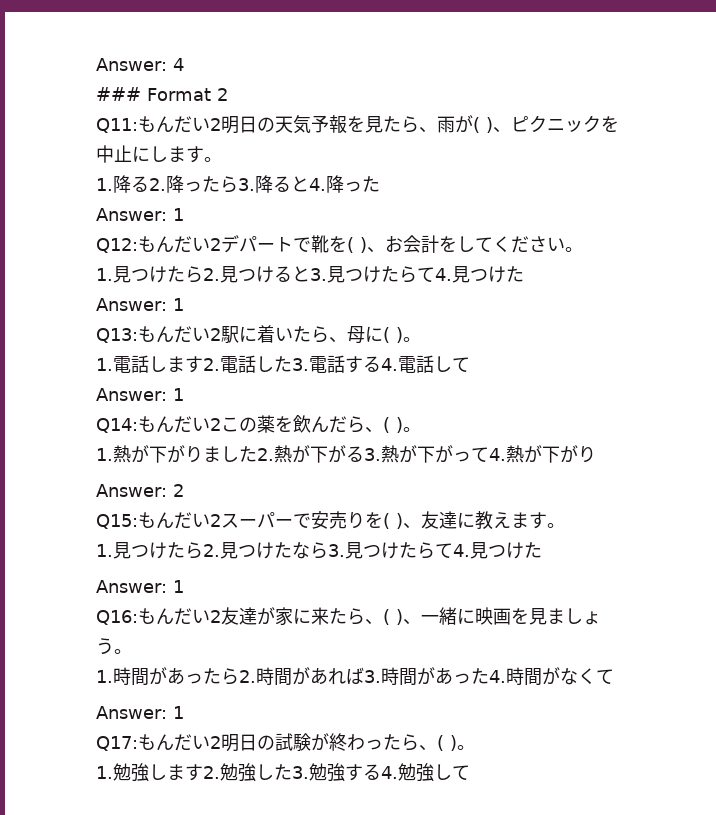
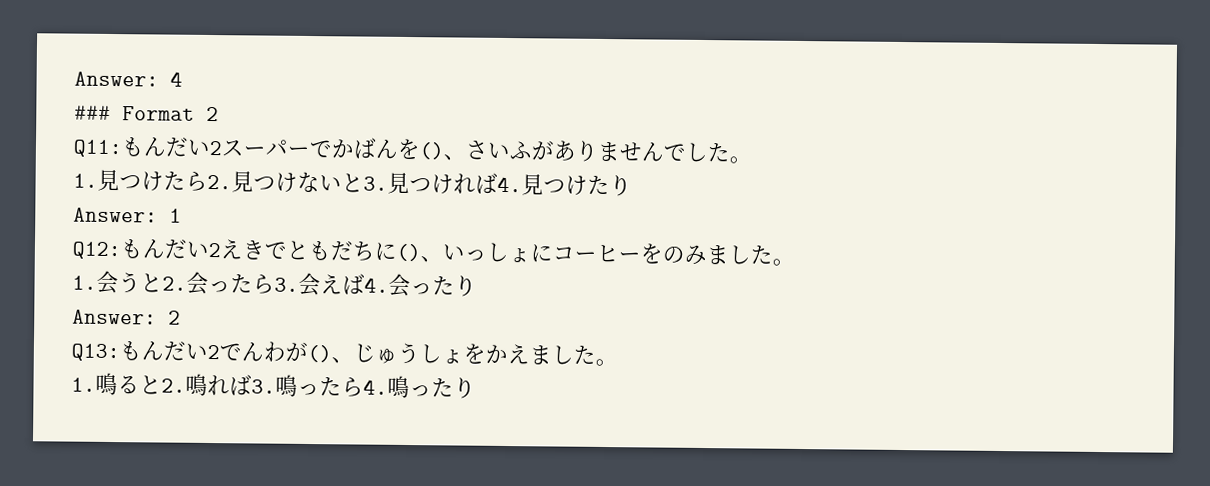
- Q11:もんだい2明日の天気予報を見たら、雨が( )、ピクニックを中止にします。
- 1.降る2.降ったら3.降ると4.降った
+ Q11:もんだい2スーパーでかばんを()、さいふがありませんでした。
+ 1.見つけたら2.見つけないと3.見つければ4.見つけたり
  Answer: 1
- Q12:もんだい2デパートで靴を( )、お会計をしてください。
- 1.見つけたら2.見つけると3.見つけたらて4.見つけた
- Answer: 1
- Q13:もんだい2駅に着いたら、母に( )。
- 1.電話します2.電話した3.電話する4.電話して
- Answer: 1
- Q14:もんだい2この薬を飲んだら、( )。
- 1.熱が下がりました2.熱が下がる3.熱が下がって4.熱が下がり
+ Q12:もんだい2えきでともだちに()、いっしょにコーヒーをのみました。
+ 1.会うと2.会ったら3.会えば4.会ったり
  Answer: 2
- Q15:もんだい2スーパーで安売りを( )、友達に教えます。
- 1.見つけたら2.見つけたなら3.見つけたらて4.見つけた
- Answer: 1
- Q16:もんだい2友達が家に来たら、( )、一緒に映画を見ましょう。
- 1.時間があったら2.時間があれば3.時間があった4.時間がなくて
- Answer: 1
- Q17:もんだい2明日の試験が終わったら、( )。
- 1.勉強します2.勉強した3.勉強する4.勉強して
+ Q13:もんだい2でんわが()、じゅうしょをかえました。
+ 1.鳴ると2.鳴れば3.鳴ったら4.鳴ったり

